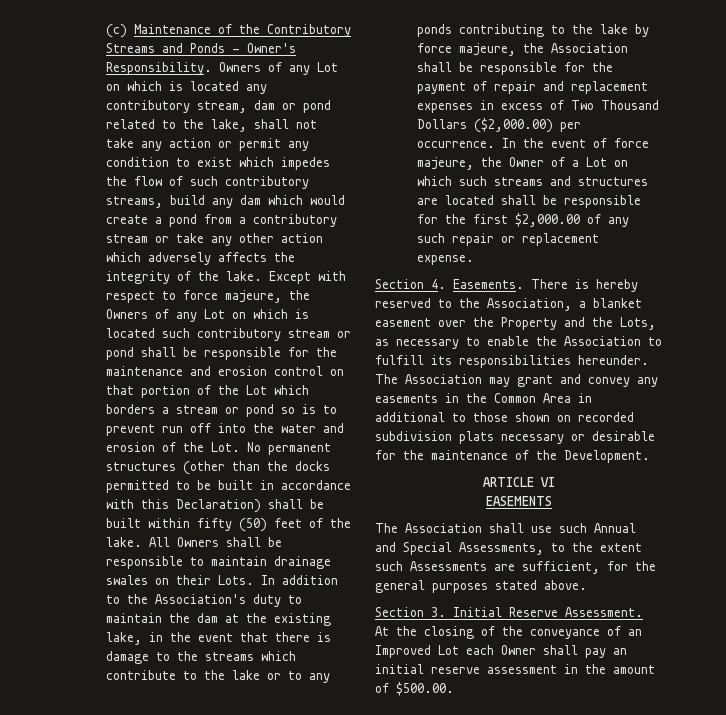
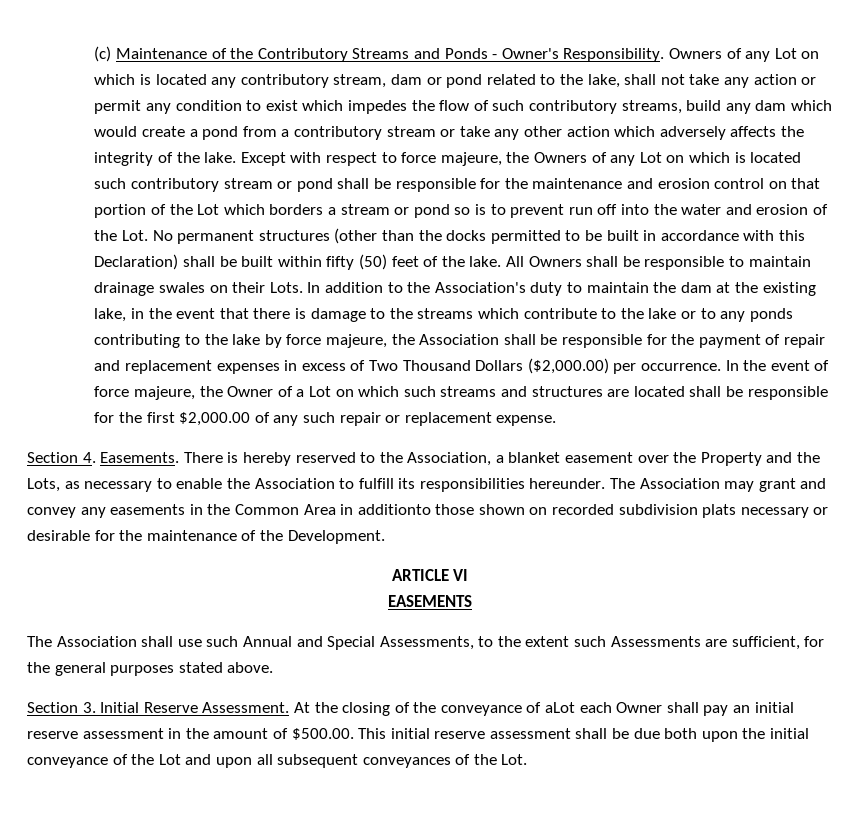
- The Association may grant and convey any easements in the Common Area in additional to those shown on recorded subdivision plats necessary or desirable for the maintenance of the Development.
+ The Association may grant and convey any easements in the Common Area in additionto those shown on recorded subdivision plats necessary or desirable for the maintenance of the Development.
- At the closing of the conveyance of an Improved Lot each Owner shall pay an initial reserve assessment in the amount of $500.00.
+ At the closing of the conveyance of aLot each Owner shall pay an initial reserve assessment in the amount of $500.00. This initial reserve assessment shall be due both upon the initial conveyance of the Lot and upon all subsequent conveyances of the Lot.

